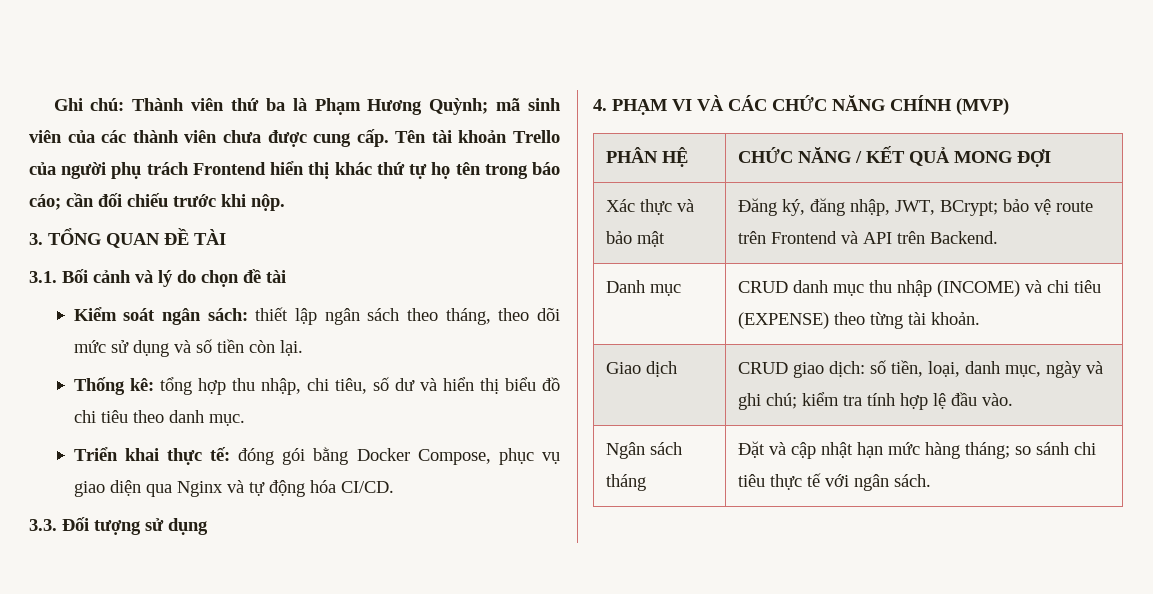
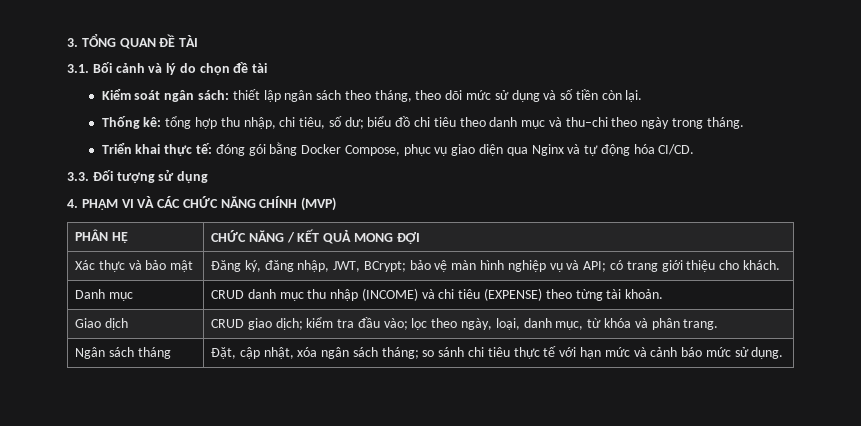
- Ghi chú: Thành viên thứ ba là Phạm Hương Quỳnh; mã sinh viên của các thành viên chưa được cung cấp. Tên tài khoản Trello của người phụ trách Frontend hiển thị khác thứ tự họ tên trong báo cáo; cần đối chiếu trước khi nộp.
- Thống kê: tổng hợp thu nhập, chi tiêu, số dư và hiển thị biểu đồ chi tiêu theo danh mục.
+ Thống kê: tổng hợp thu nhập, chi tiêu, số dư; biểu đồ chi tiêu theo danh mục và thu–chi theo ngày trong tháng.
- Xác thực và bảo mật | Đăng ký, đăng nhập, JWT, BCrypt; bảo vệ route trên Frontend và API trên Backend.
+ Xác thực và bảo mật | Đăng ký, đăng nhập, JWT, BCrypt; bảo vệ màn hình nghiệp vụ và API; có trang giới thiệu cho khách.
- Giao dịch | CRUD giao dịch: số tiền, loại, danh mục, ngày và ghi chú; kiểm tra tính hợp lệ đầu vào.
- Ngân sách tháng | Đặt và cập nhật hạn mức hàng tháng; so sánh chi tiêu thực tế với ngân sách.
+ Giao dịch | CRUD giao dịch; kiểm tra đầu vào; lọc theo ngày, loại, danh mục, từ khóa và phân trang.
+ Ngân sách tháng | Đặt, cập nhật, xóa ngân sách tháng; so sánh chi tiêu thực tế với hạn mức và cảnh báo mức sử dụng.

